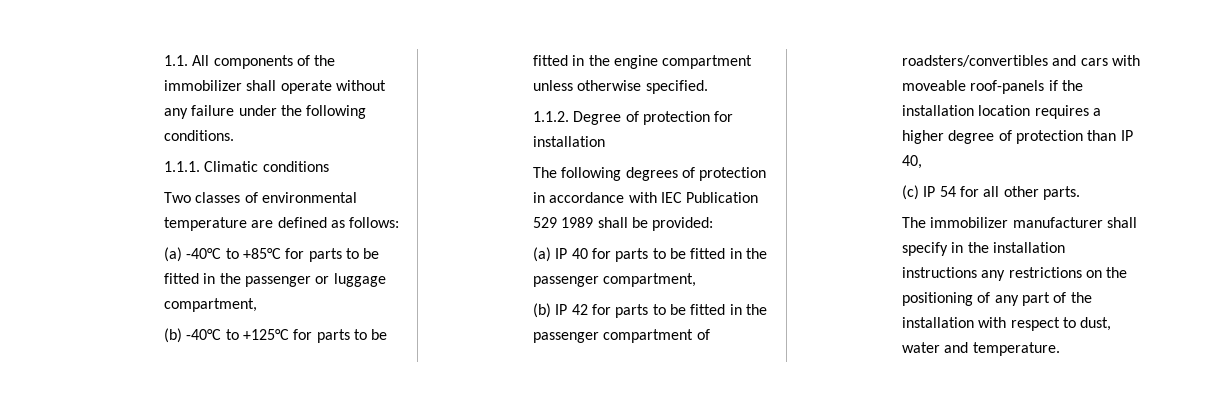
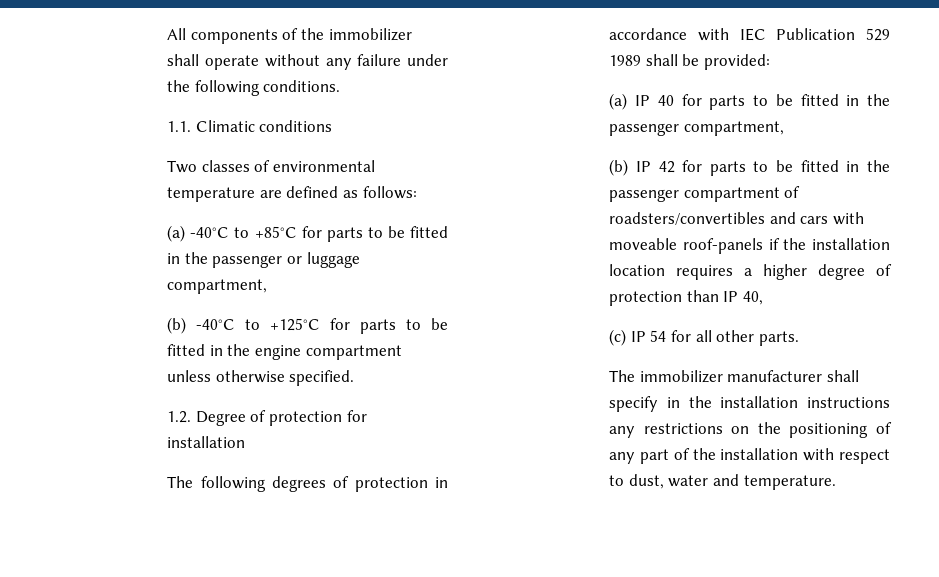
- 1.1. All components of the immobilizer shall operate without any failure under the following conditions.
+ All components of the immobilizer shall operate without any failure under the following conditions.
- 1.1.1. Climatic conditions
+ 1.1. Climatic conditions
- 1.1.2. Degree of protection for installation
+ 1.2. Degree of protection for installation

